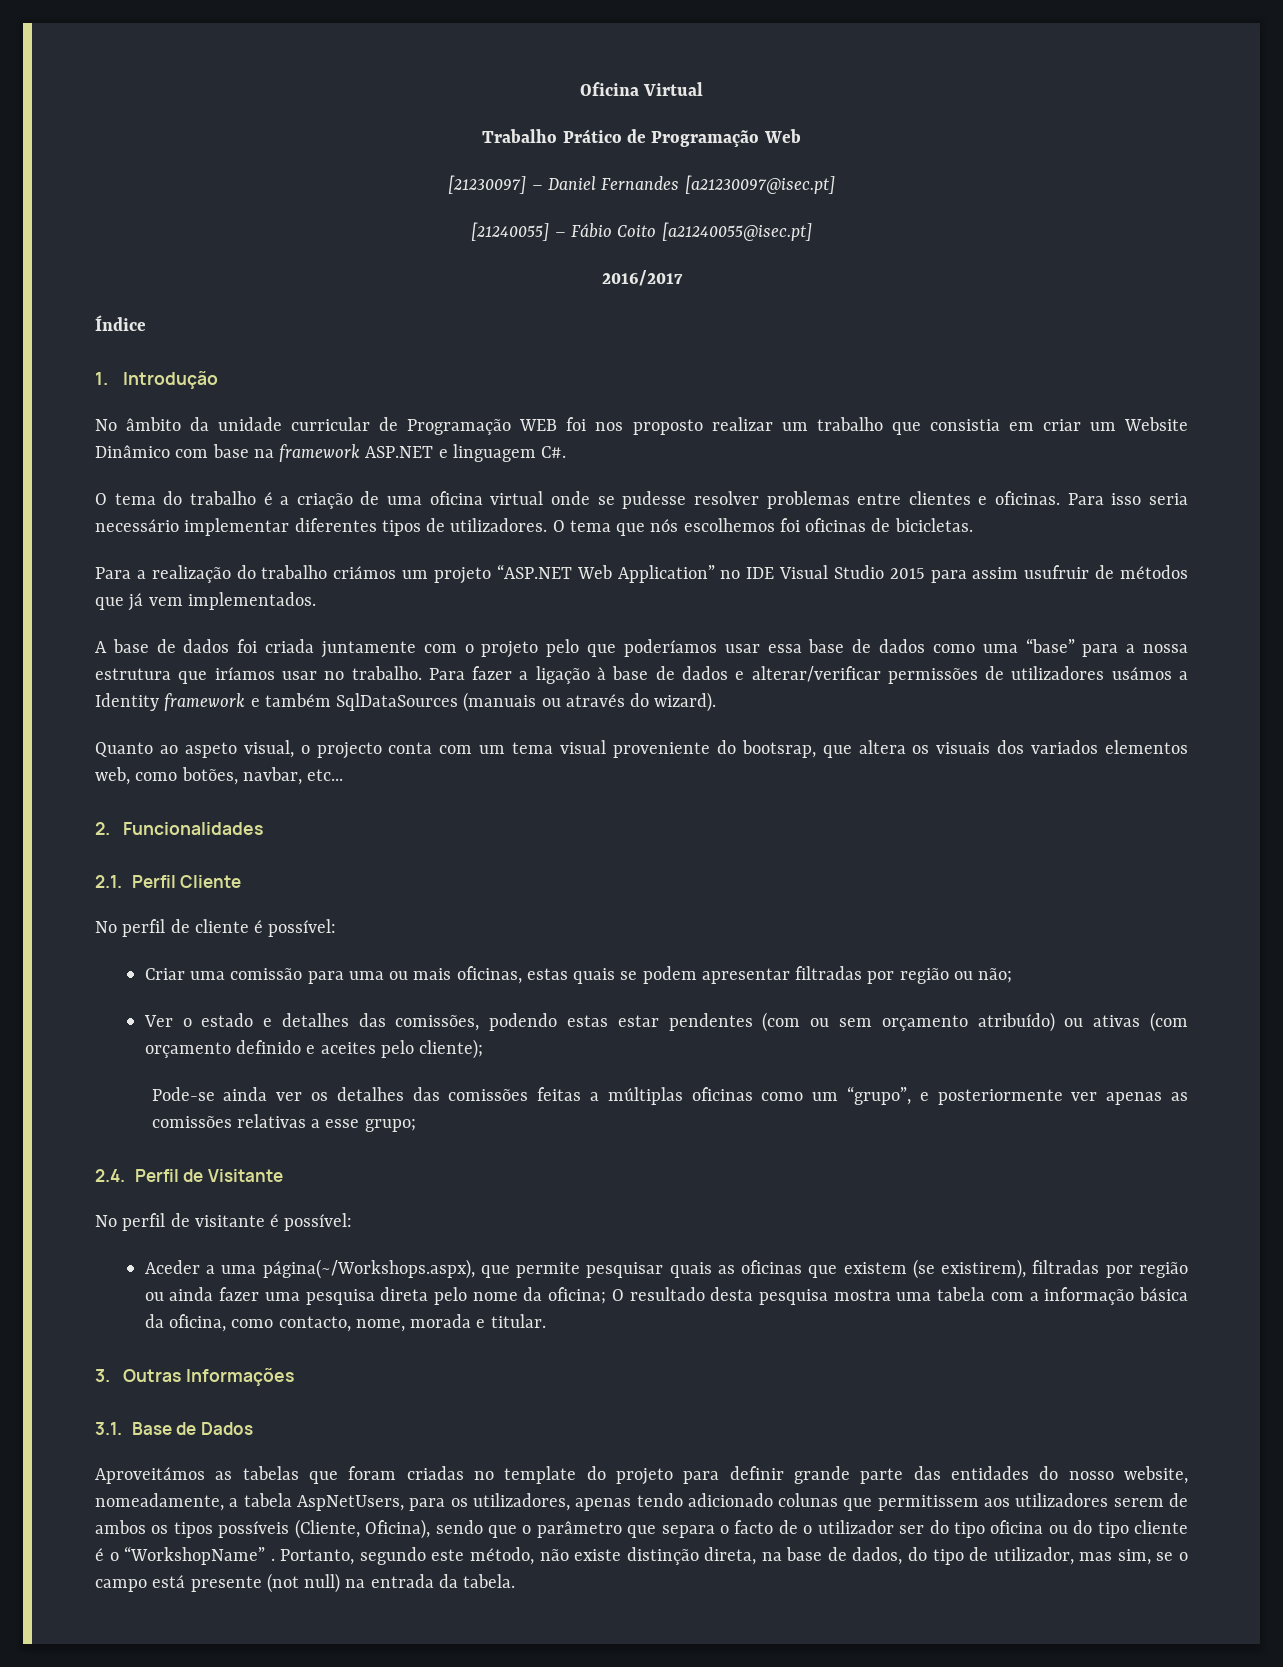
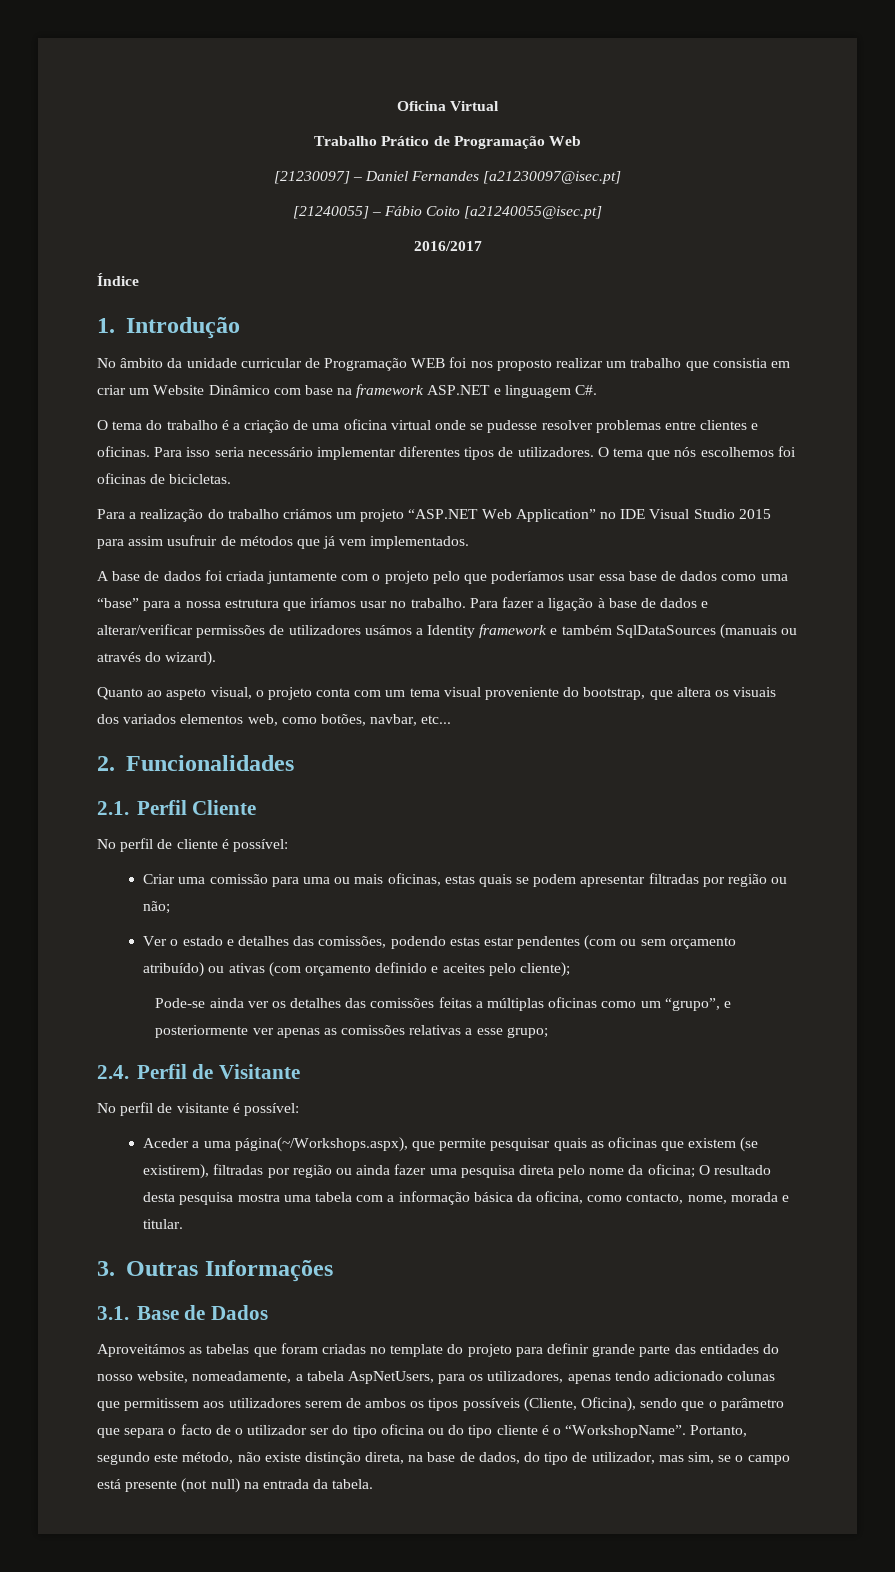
- Quanto ao aspeto visual, o projecto conta com um tema visual proveniente do bootsrap, que altera os visuais dos variados elementos web, como botões, navbar, etc...
+ Quanto ao aspeto visual, o projeto conta com um tema visual proveniente do bootstrap, que altera os visuais dos variados elementos web, como botões, navbar, etc...
- Aproveitámos as tabelas que foram criadas no template do projeto para definir grande parte das entidades do nosso website, nomeadamente, a tabela AspNetUsers, para os utilizadores, apenas tendo adicionado colunas que permitissem aos utilizadores serem de ambos os tipos possíveis (Cliente, Oficina), sendo que o parâmetro que separa o facto de o utilizador ser do tipo oficina ou do tipo cliente é o “WorkshopName” .
+ Aproveitámos as tabelas que foram criadas no template do projeto para definir grande parte das entidades do nosso website, nomeadamente, a tabela AspNetUsers, para os utilizadores, apenas tendo adicionado colunas que permitissem aos utilizadores serem de ambos os tipos possíveis (Cliente, Oficina), sendo que o parâmetro que separa o facto de o utilizador ser do tipo oficina ou do tipo cliente é o “WorkshopName”.

